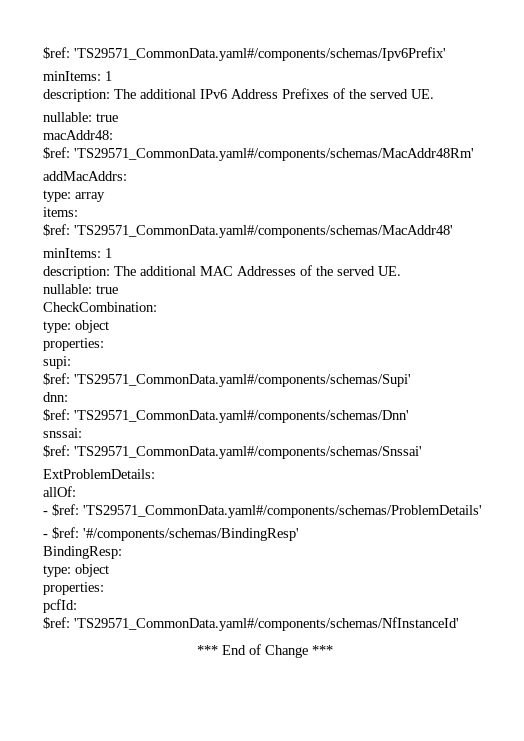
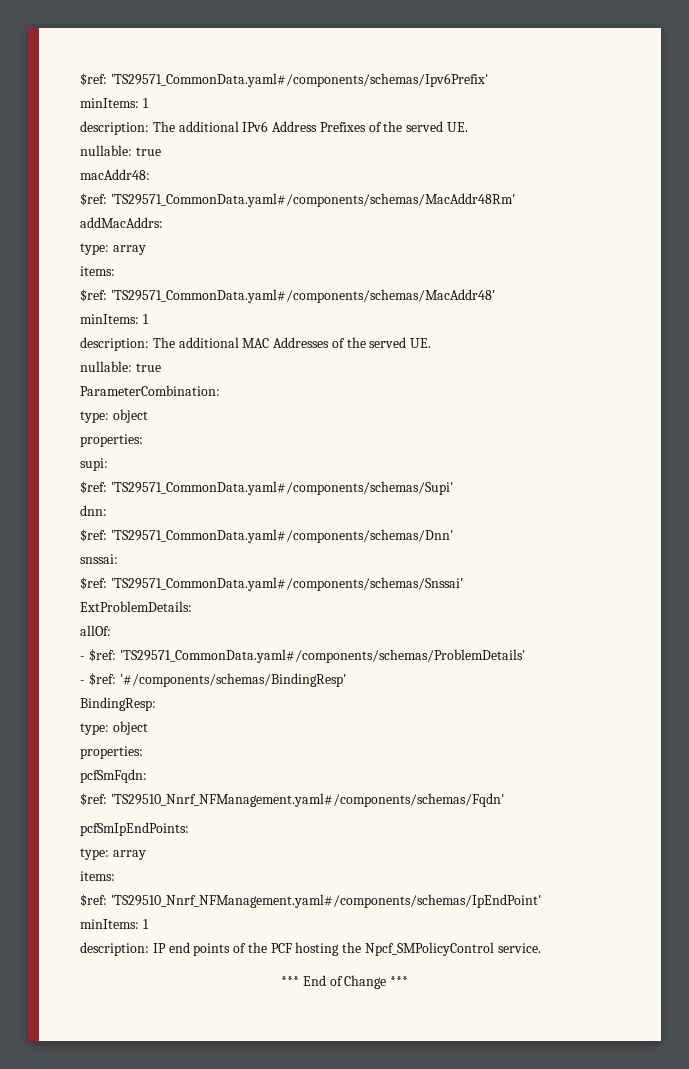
- CheckCombination:
+ ParameterCombination:
- pcfId:
- $ref: 'TS29571_CommonData.yaml#/components/schemas/NfInstanceId'
+ pcfSmFqdn:
+ $ref: 'TS29510_Nnrf_NFManagement.yaml#/components/schemas/Fqdn'
+ pcfSmIpEndPoints:
+ type: array
+ items:
+ $ref: 'TS29510_Nnrf_NFManagement.yaml#/components/schemas/IpEndPoint'
+ minItems: 1
+ description: IP end points of the PCF hosting the Npcf_SMPolicyControl service.

